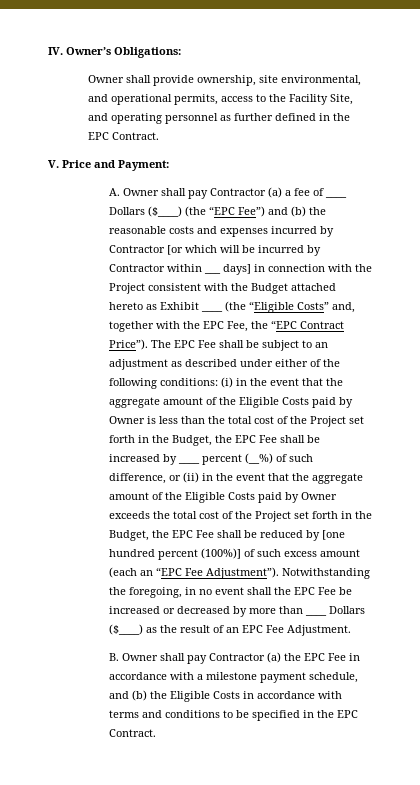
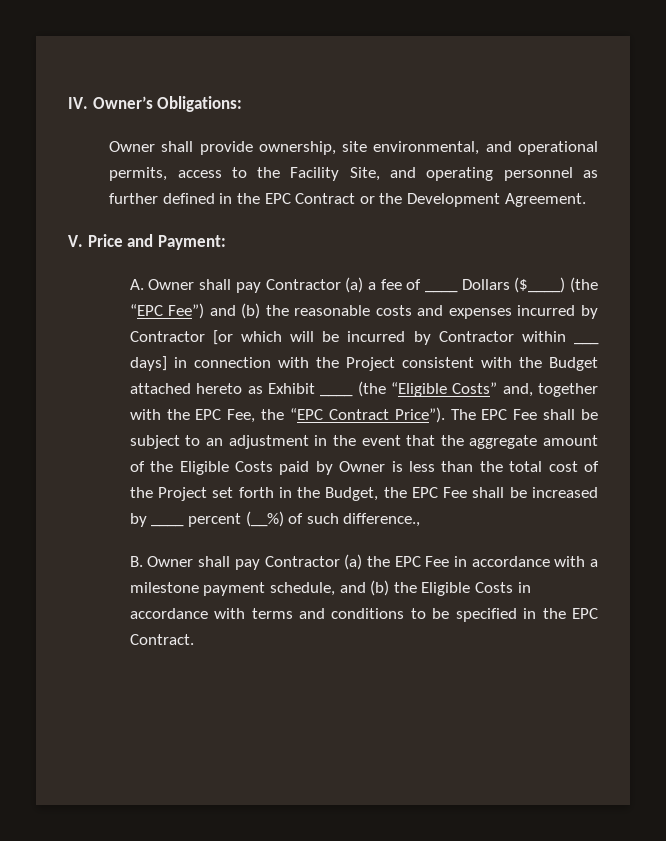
- Owner shall provide ownership, site environmental, and operational permits, access to the Facility Site, and operating personnel as further defined in the EPC Contract.
+ Owner shall provide ownership, site environmental, and operational permits, access to the Facility Site, and operating personnel as further defined in the EPC Contract or the Development Agreement.
- The EPC Fee shall be subject to an adjustment as described under either of the following conditions: (i) in the event that the aggregate amount of the Eligible Costs paid by Owner is less than the total cost of the Project set forth in the Budget, the EPC Fee shall be increased by ____ percent (__%) of such difference, or (ii) in the event that the aggregate amount of the Eligible Costs paid by Owner exceeds the total cost of the Project set forth in the Budget, the EPC Fee shall be reduced by [one hundred percent (100%)] of such excess amount (each an “EPC Fee Adjustment”). Notwithstanding the foregoing, in no event shall the EPC Fee be increased or decreased by more than ____ Dollars ($____) as the result of an EPC Fee Adjustment.
+ The EPC Fee shall be subject to an adjustment in the event that the aggregate amount of the Eligible Costs paid by Owner is less than the total cost of the Project set forth in the Budget, the EPC Fee shall be increased by ____ percent (__%) of such difference.,

